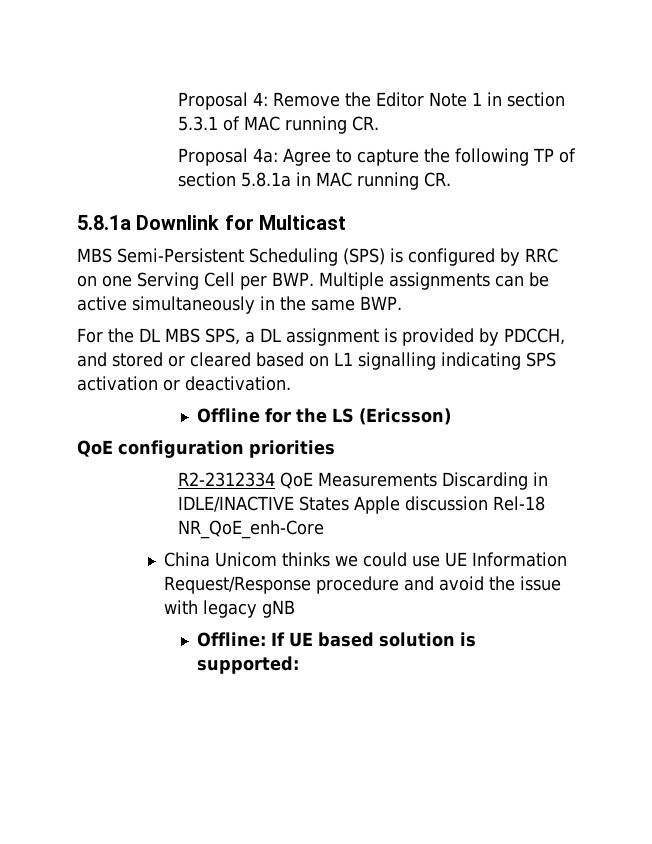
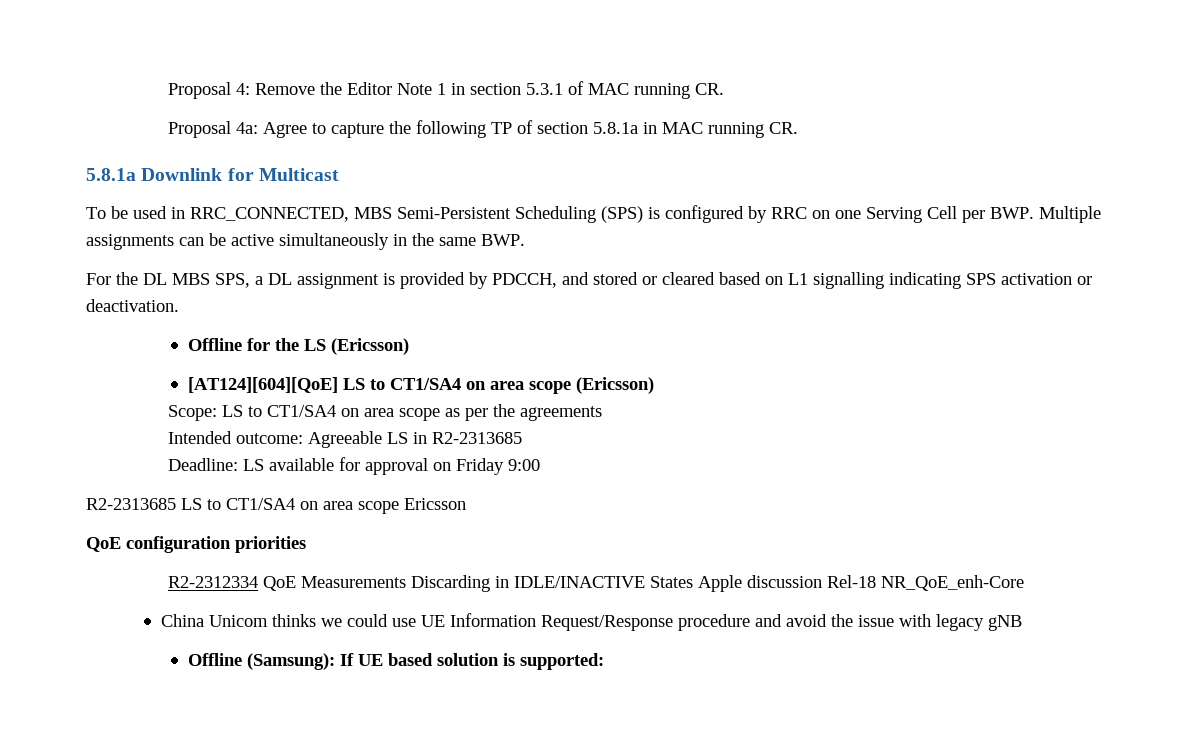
- MBS Semi-Persistent Scheduling (SPS) is configured by RRC on one Serving Cell per BWP. Multiple assignments can be active simultaneously in the same BWP.
+ To be used in RRC_CONNECTED, MBS Semi-Persistent Scheduling (SPS) is configured by RRC on one Serving Cell per BWP. Multiple assignments can be active simultaneously in the same BWP.
+ [AT124][604][QoE] LS to CT1/SA4 on area scope (Ericsson)
+ Scope: LS to CT1/SA4 on area scope as per the agreements
+ Intended outcome: Agreeable LS in R2-2313685
+ Deadline: LS available for approval on Friday 9:00
+ R2-2313685 LS to CT1/SA4 on area scope Ericsson
- Offline: If UE based solution is supported:
+ Offline (Samsung): If UE based solution is supported:

